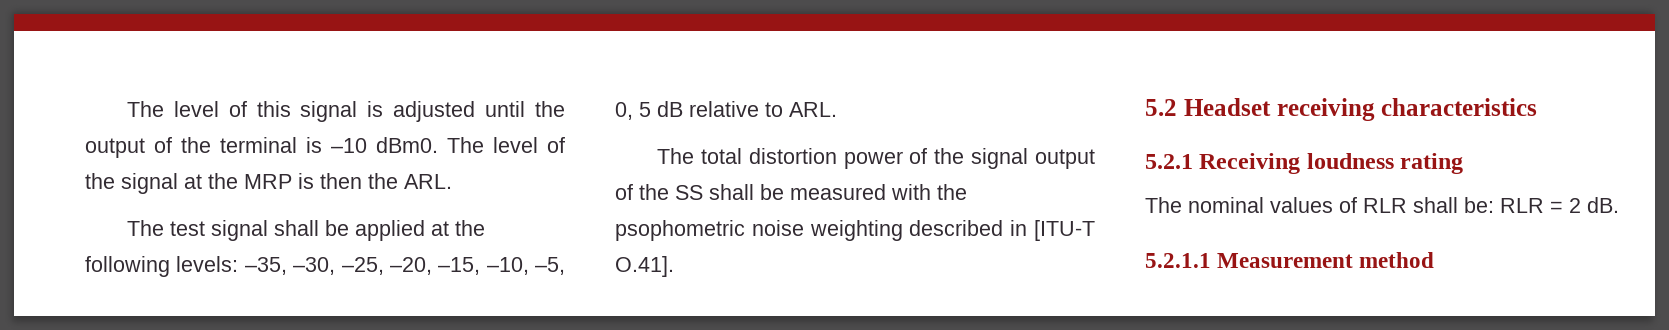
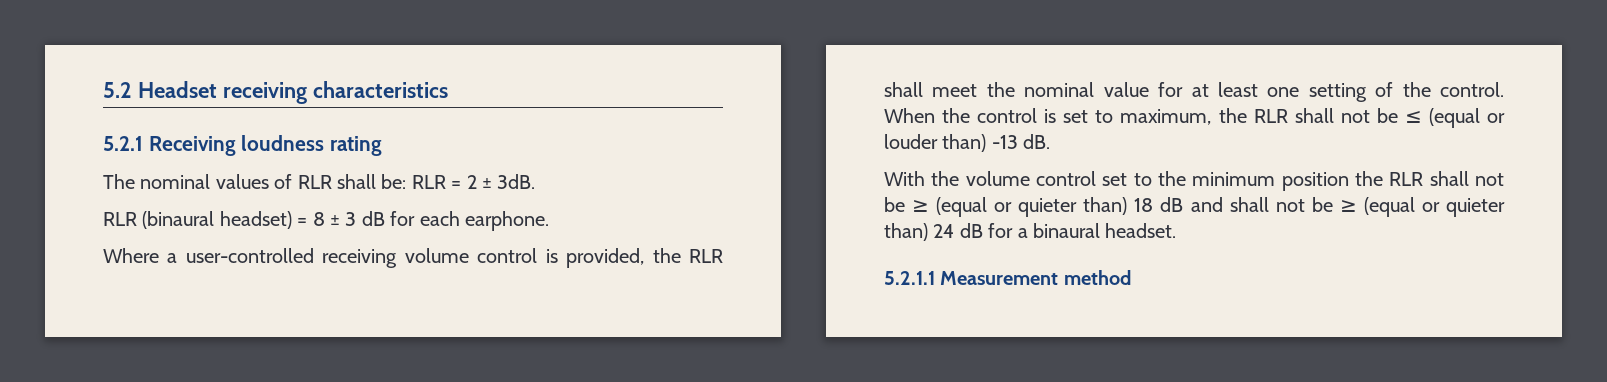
- The level of this signal is adjusted until the output of the terminal is –10 dBm0. The level of the signal at the MRP is then the ARL.
- The test signal shall be applied at the following levels: –35, –30, –25, –20, –15, –10, –5, 0, 5 dB relative to ARL.
- The total distortion power of the signal output of the SS shall be measured with the psophometric noise weighting described in [ITU-T O.41].
- The nominal values of RLR shall be: RLR = 2 dB.
+ The nominal values of RLR shall be: RLR = 2 ± 3dB.
+ RLR (binaural headset) = 8 ± 3 dB for each earphone.
+ Where a user-controlled receiving volume control is provided, the RLR shall meet the nominal value for at least one setting of the control. When the control is set to maximum, the RLR shall not be ≤ (equal or louder than) -13 dB.
+ With the volume control set to the minimum position the RLR shall not be ≥ (equal or quieter than) 18 dB and shall not be ≥ (equal or quieter than) 24 dB for a binaural headset.

